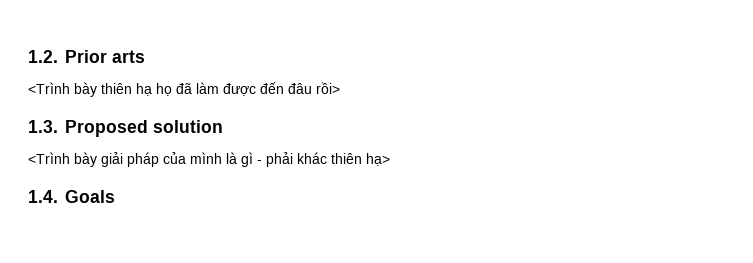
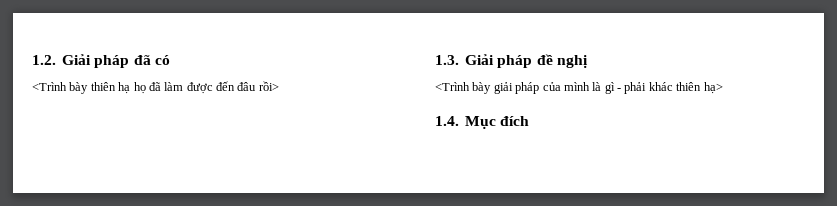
- 1.2. Prior arts
+ 1.2. Giải pháp đã có
- 1.3. Proposed solution
+ 1.3. Giải pháp đề nghị
- 1.4. Goals
+ 1.4. Mục đích

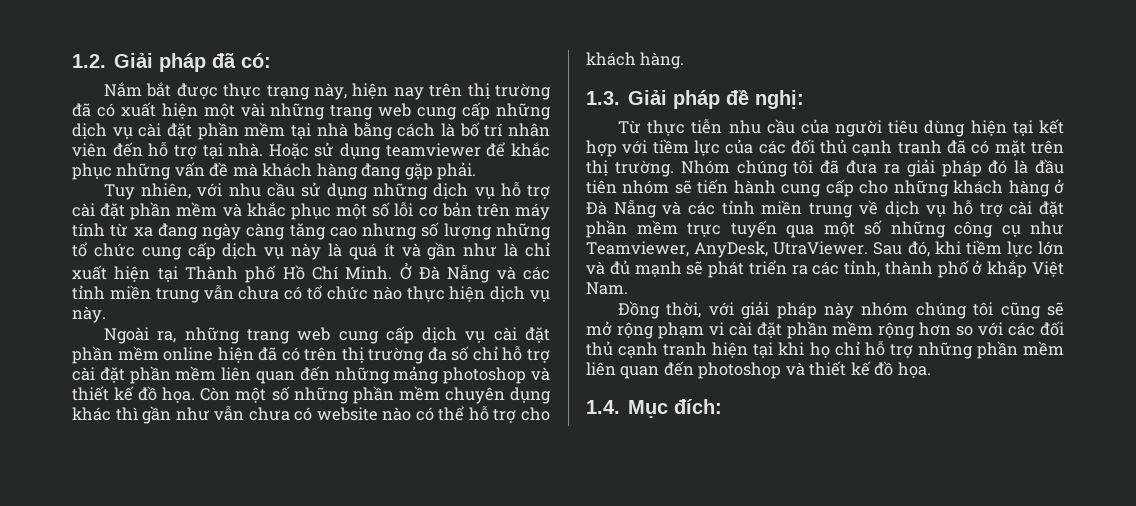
- 1.2. Giải pháp đã có
- <Trình bày thiên hạ họ đã làm được đến đâu rồi>
- 1.3. Giải pháp đề nghị
- <Trình bày giải pháp của mình là gì - phải khác thiên hạ>
+ 1.2. Giải pháp đã có:
+ Nắm bắt được thực trạng này, hiện nay trên thị trường đã có xuất hiện một vài những trang web cung cấp những dịch vụ cài đặt phần mềm tại nhà bằng cách là bố trí nhân viên đến hỗ trợ tại nhà. Hoặc sử dụng teamviewer để khắc phục những vấn đề mà khách hàng đang gặp phải.
+ Tuy nhiên, với nhu cầu sử dụng những dịch vụ hỗ trợ cài đặt phần mềm và khắc phục một số lỗi cơ bản trên máy tính từ xa đang ngày càng tăng cao nhưng số lượng những tổ chức cung cấp dịch vụ này là quá ít và gần như là chỉ xuất hiện tại Thành phố Hồ Chí Minh. Ở Đà Nẵng và các tỉnh miền trung vẫn chưa có tổ chức nào thực hiện dịch vụ này.
+ Ngoài ra, những trang web cung cấp dịch vụ cài đặt phần mềm online hiện đã có trên thị trường đa số chỉ hỗ trợ cài đặt phần mềm liên quan đến những mảng photoshop và thiết kế đồ họa. Còn một số những phần mềm chuyên dụng khác thì gần như vẫn chưa có website nào có thể hỗ trợ cho khách hàng.
+ 1.3. Giải pháp đề nghị:
+ Từ thực tiễn nhu cầu của người tiêu dùng hiện tại kết hợp với tiềm lực của các đối thủ cạnh tranh đã có mặt trên thị trường. Nhóm chúng tôi đã đưa ra giải pháp đó là đầu tiên nhóm sẽ tiến hành cung cấp cho những khách hàng ở Đà Nẵng và các tỉnh miền trung về dịch vụ hỗ trợ cài đặt phần mềm trực tuyến qua một số những công cụ như Teamviewer, AnyDesk, UtraViewer. Sau đó, khi tiềm lực lớn và đủ mạnh sẽ phát triển ra các tỉnh, thành phố ở khắp Việt Nam.
+ Đồng thời, với giải pháp này nhóm chúng tôi cũng sẽ mở rộng phạm vi cài đặt phần mềm rộng hơn so với các đối thủ cạnh tranh hiện tại khi họ chỉ hỗ trợ những phần mềm liên quan đến photoshop và thiết kế đồ họa.
- 1.4. Mục đích
+ 1.4. Mục đích:

